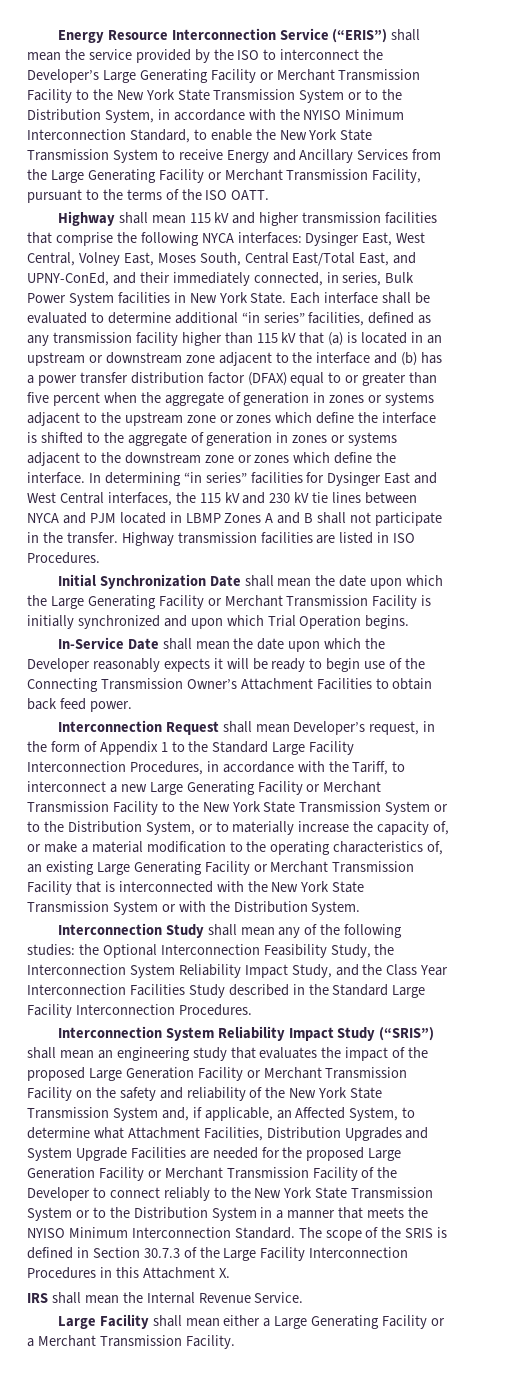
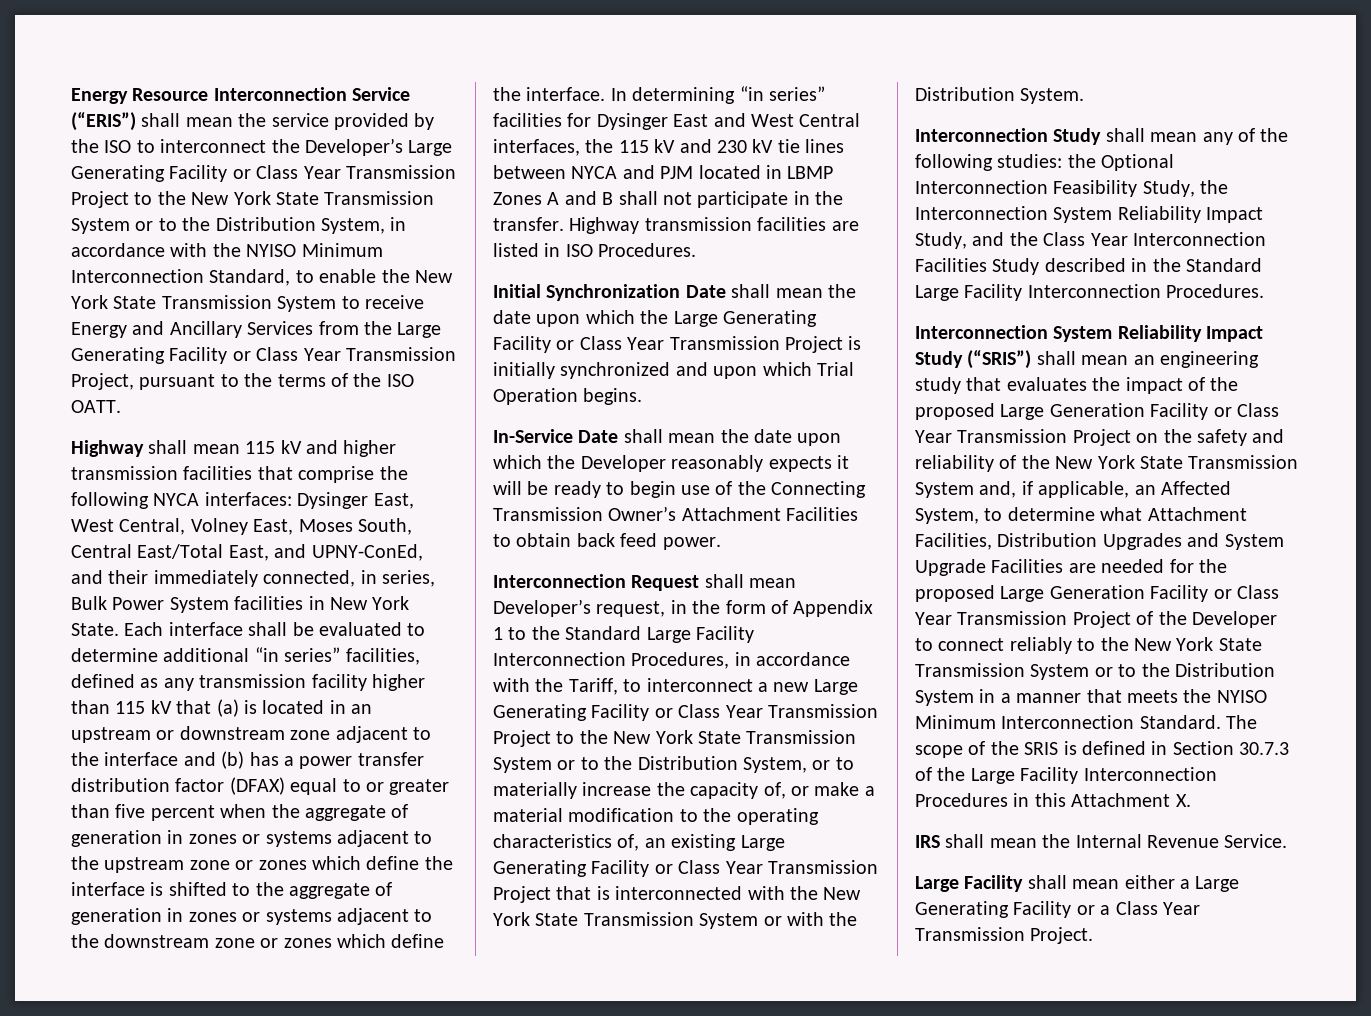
- Energy Resource Interconnection Service (“ERIS”) shall mean the service provided by the ISO to interconnect the Developer’s Large Generating Facility or Merchant Transmission Facility to the New York State Transmission System or to the Distribution System, in accordance with the NYISO Minimum Interconnection Standard, to enable the New York State Transmission System to receive Energy and Ancillary Services from the Large Generating Facility or Merchant Transmission Facility, pursuant to the terms of the ISO OATT.
+ Energy Resource Interconnection Service (“ERIS”) shall mean the service provided by the ISO to interconnect the Developer’s Large Generating Facility or Class Year Transmission Project to the New York State Transmission System or to the Distribution System, in accordance with the NYISO Minimum Interconnection Standard, to enable the New York State Transmission System to receive Energy and Ancillary Services from the Large Generating Facility or Class Year Transmission Project, pursuant to the terms of the ISO OATT.
- Initial Synchronization Date shall mean the date upon which the Large Generating Facility or Merchant Transmission Facility is initially synchronized and upon which Trial Operation begins.
+ Initial Synchronization Date shall mean the date upon which the Large Generating Facility or Class Year Transmission Project is initially synchronized and upon which Trial Operation begins.
- Interconnection Request shall mean Developer’s request, in the form of Appendix 1 to the Standard Large Facility Interconnection Procedures, in accordance with the Tariff, to interconnect a new Large Generating Facility or Merchant Transmission Facility to the New York State Transmission System or to the Distribution System, or to materially increase the capacity of, or make a material modification to the operating characteristics of, an existing Large Generating Facility or Merchant Transmission Facility that is interconnected with the New York State Transmission System or with the Distribution System.
+ Interconnection Request shall mean Developer’s request, in the form of Appendix 1 to the Standard Large Facility Interconnection Procedures, in accordance with the Tariff, to interconnect a new Large Generating Facility or Class Year Transmission Project to the New York State Transmission System or to the Distribution System, or to materially increase the capacity of, or make a material modification to the operating characteristics of, an existing Large Generating Facility or Class Year Transmission Project that is interconnected with the New York State Transmission System or with the Distribution System.
- Interconnection System Reliability Impact Study (“SRIS”) shall mean an engineering study that evaluates the impact of the proposed Large Generation Facility or Merchant Transmission Facility on the safety and reliability of the New York State Transmission System and, if applicable, an Affected System, to determine what Attachment Facilities, Distribution Upgrades and System Upgrade Facilities are needed for the proposed Large Generation Facility or Merchant Transmission Facility of the Developer to connect reliably to the New York State Transmission System or to the Distribution System in a manner that meets the NYISO Minimum Interconnection Standard.
+ Interconnection System Reliability Impact Study (“SRIS”) shall mean an engineering study that evaluates the impact of the proposed Large Generation Facility or Class Year Transmission Project on the safety and reliability of the New York State Transmission System and, if applicable, an Affected System, to determine what Attachment Facilities, Distribution Upgrades and System Upgrade Facilities are needed for the proposed Large Generation Facility or Class Year Transmission Project of the Developer to connect reliably to the New York State Transmission System or to the Distribution System in a manner that meets the NYISO Minimum Interconnection Standard.
- Large Facility shall mean either a Large Generating Facility or a Merchant Transmission Facility.
+ Large Facility shall mean either a Large Generating Facility or a Class Year Transmission Project.

